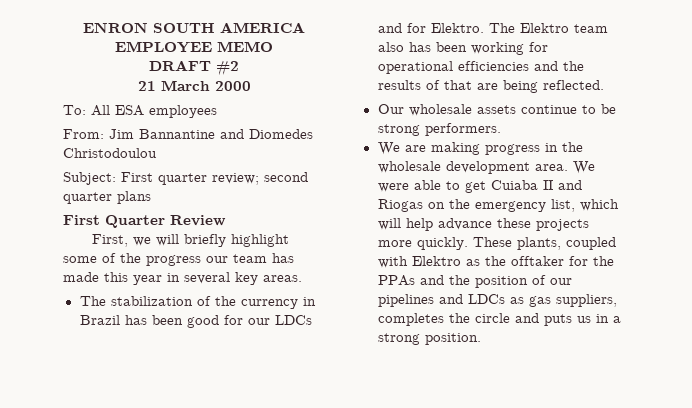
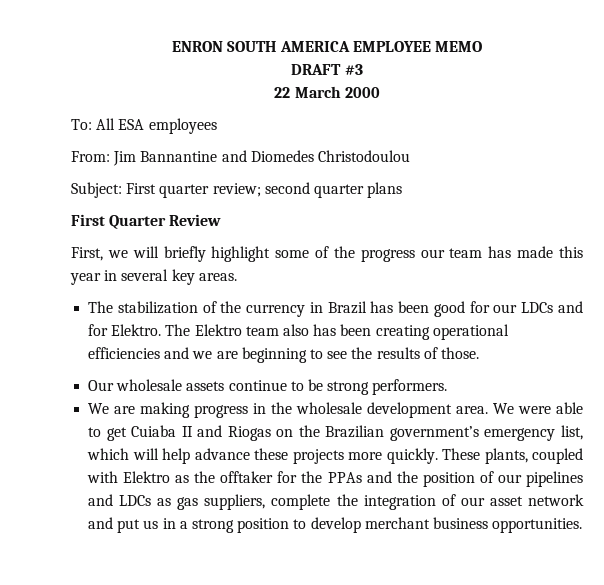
- DRAFT #2
- 21 March 2000
+ DRAFT #3
+ 22 March 2000
- The Elektro team also has been working for operational efficiencies and the results of that are being reflected.
+ The Elektro team also has been creating operational efficiencies and we are beginning to see the results of those.
- We were able to get Cuiaba II and Riogas on the emergency list, which will help advance these projects more quickly.
+ We were able to get Cuiaba II and Riogas on the Brazilian government’s emergency list, which will help advance these projects more quickly.
- These plants, coupled with Elektro as the offtaker for the PPAs and the position of our pipelines and LDCs as gas suppliers, completes the circle and puts us in a strong position.
+ These plants, coupled with Elektro as the offtaker for the PPAs and the position of our pipelines and LDCs as gas suppliers, complete the integration of our asset network and put us in a strong position to develop merchant business opportunities.

